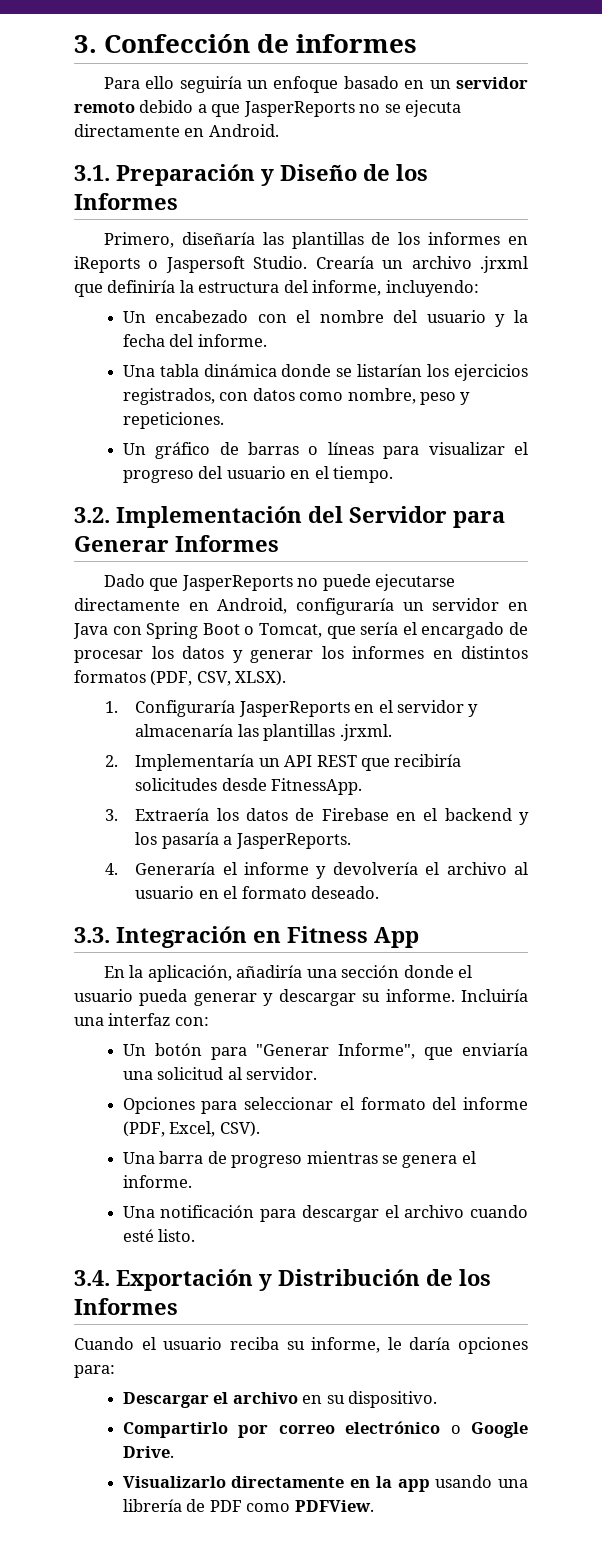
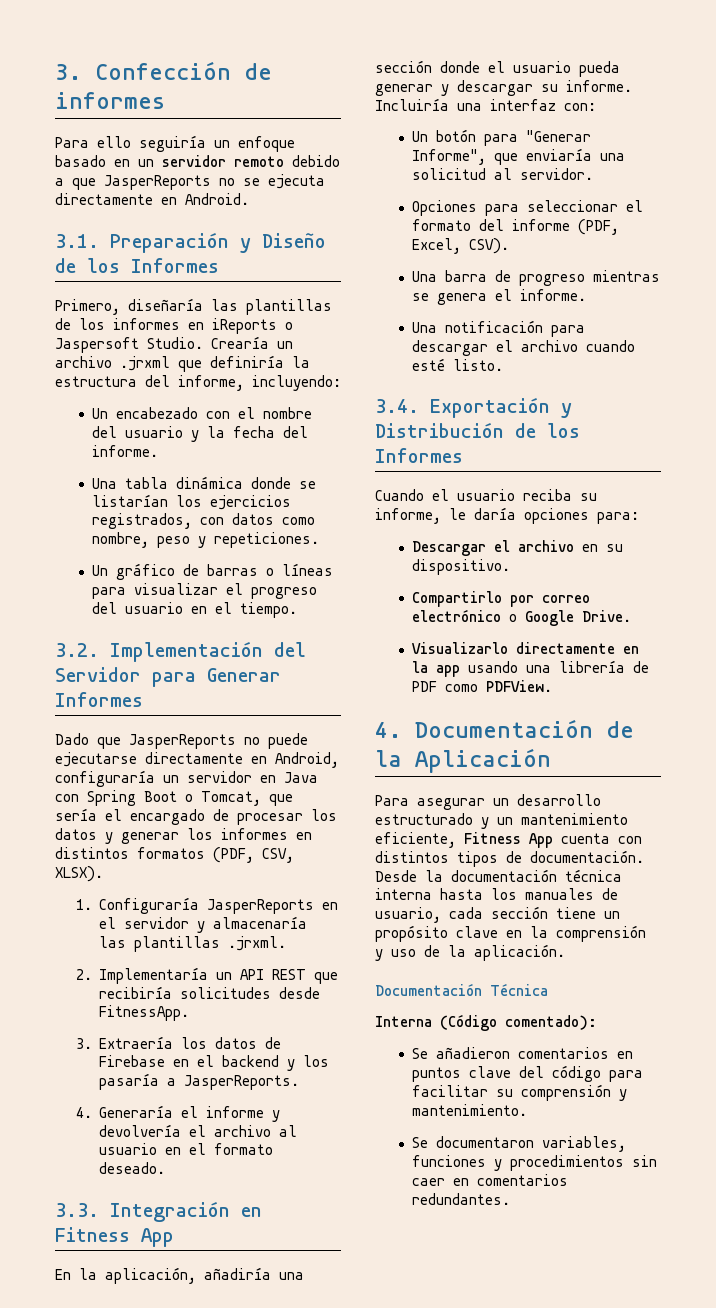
+ 4. Documentación de la Aplicación
+ Para asegurar un desarrollo estructurado y un mantenimiento eficiente, Fitness App cuenta con distintos tipos de documentación. Desde la documentación técnica interna hasta los manuales de usuario, cada sección tiene un propósito clave en la comprensión y uso de la aplicación.
+ Documentación Técnica
+ Interna (Código comentado):
+ Se añadieron comentarios en puntos clave del código para facilitar su comprensión y mantenimiento.
+ Se documentaron variables, funciones y procedimientos sin caer en comentarios redundantes.

